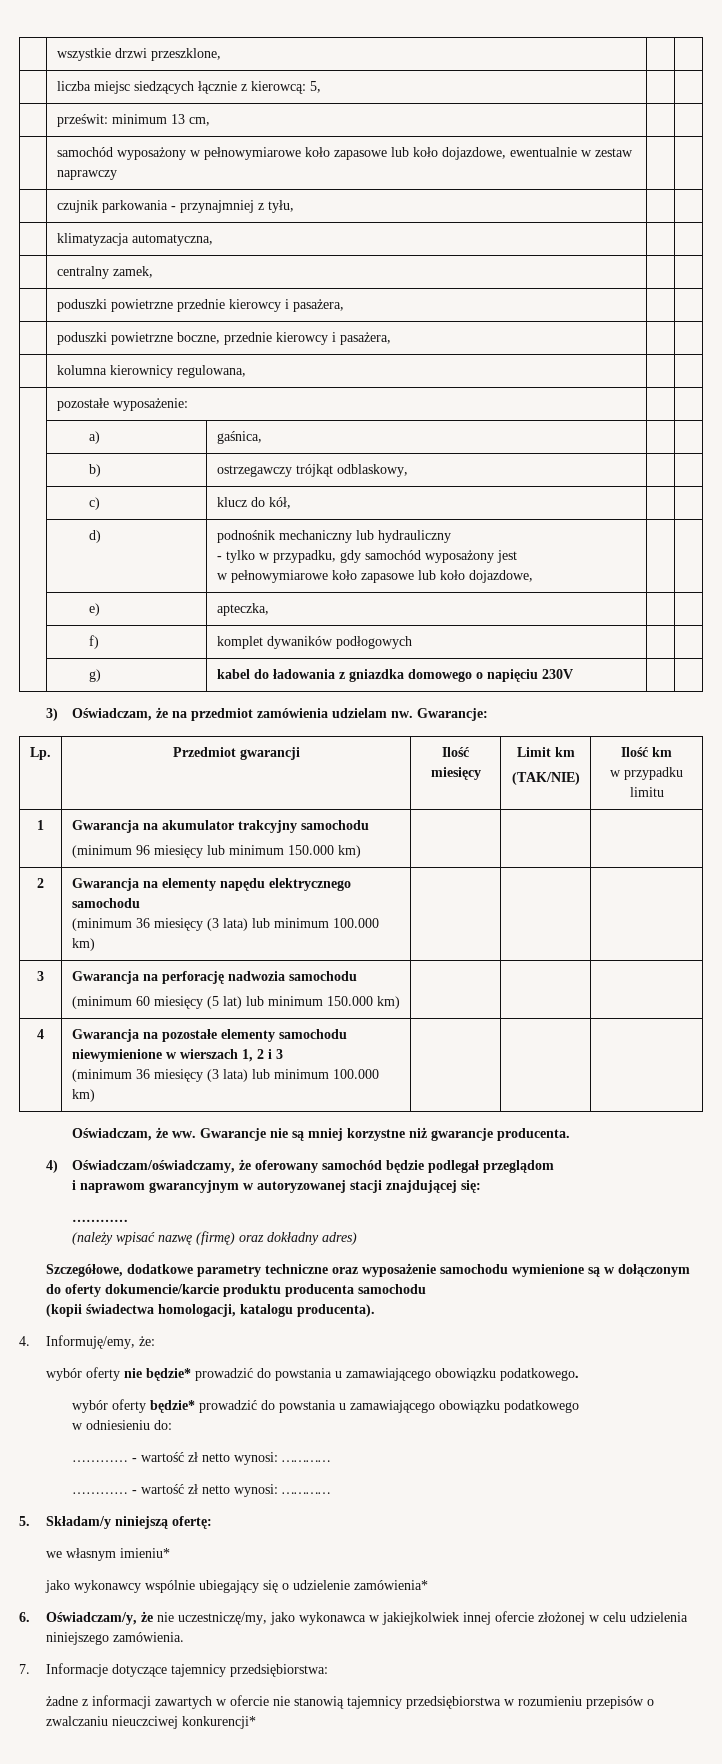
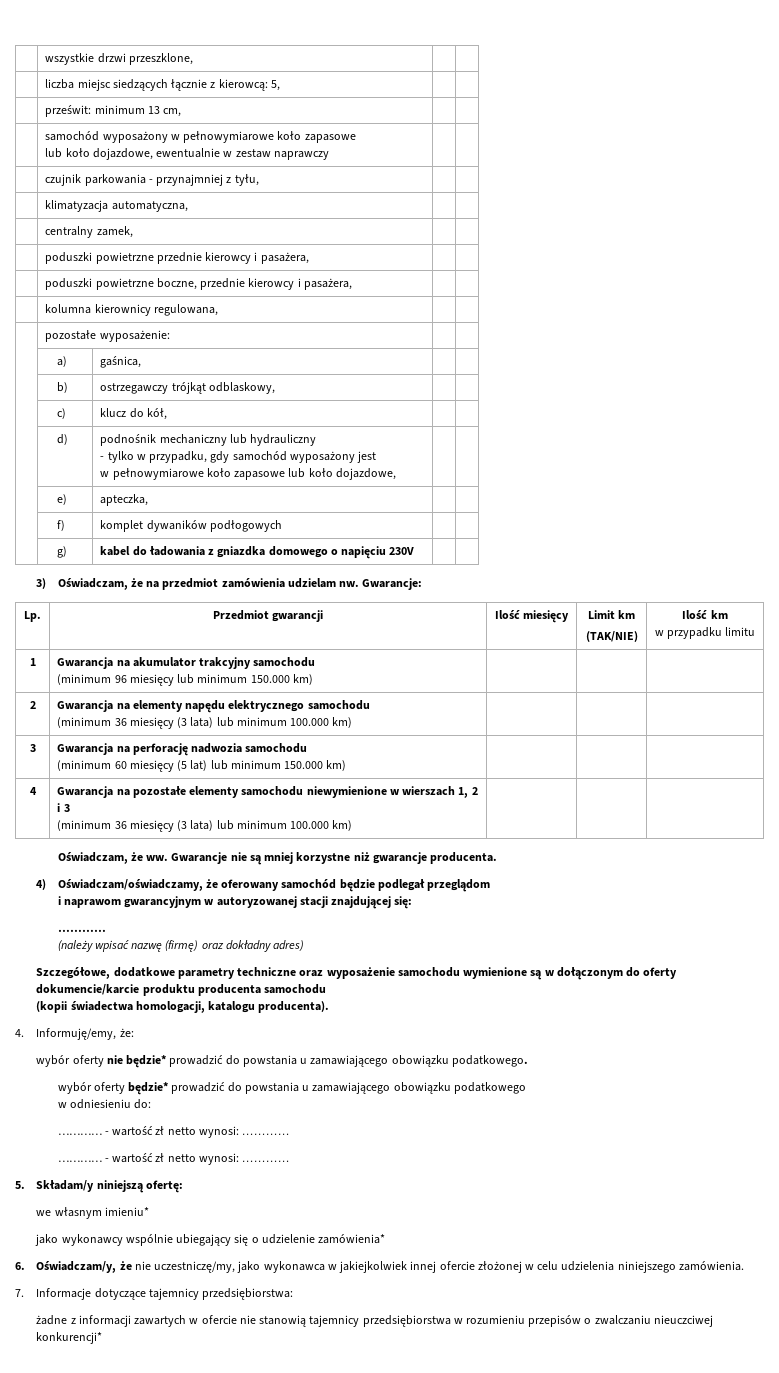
- | samochód wyposażony w pełnowymiarowe koło zapasowe lub koło dojazdowe, ewentualnie w zestaw naprawczy | |
+ | samochód wyposażony w pełnowymiarowe koło zapasowe
+ lub koło dojazdowe, ewentualnie w zestaw naprawczy | |

